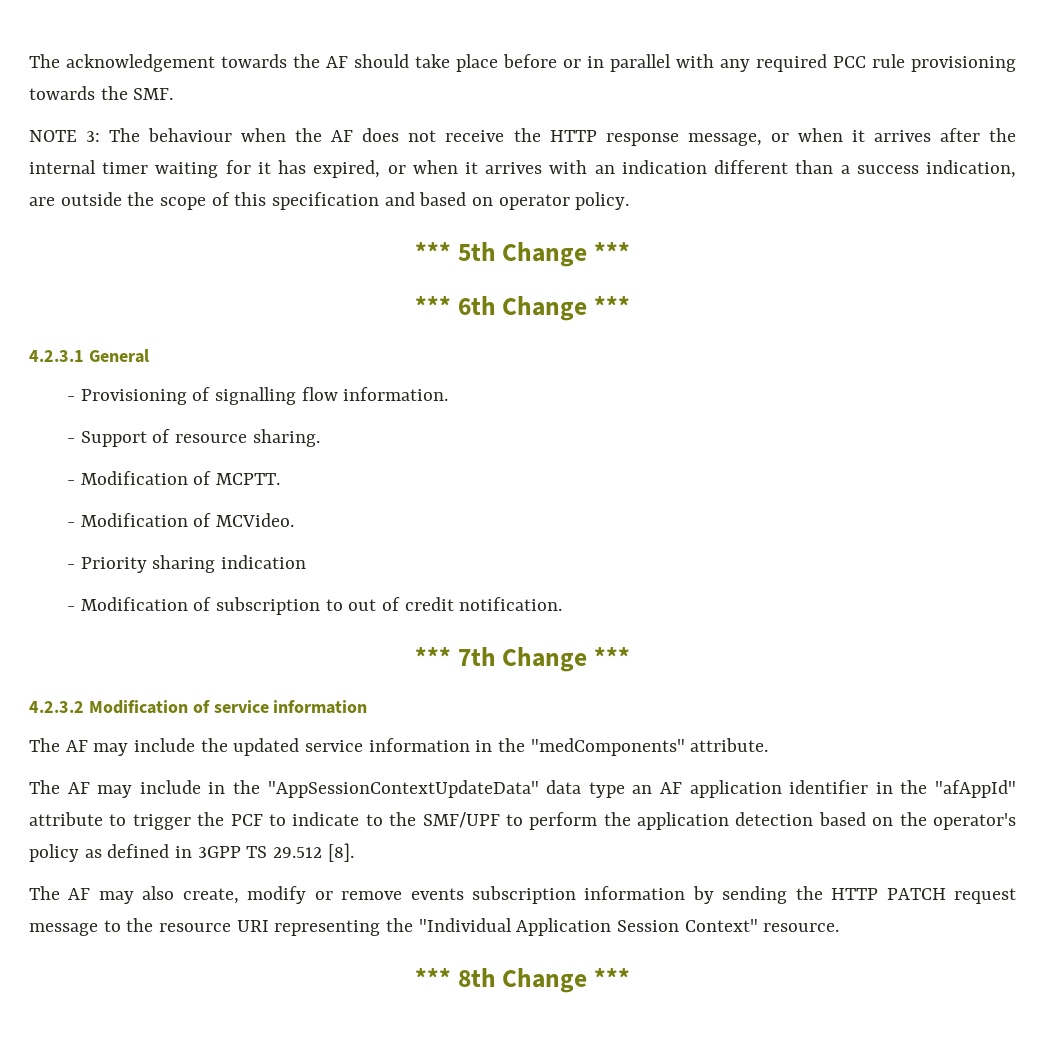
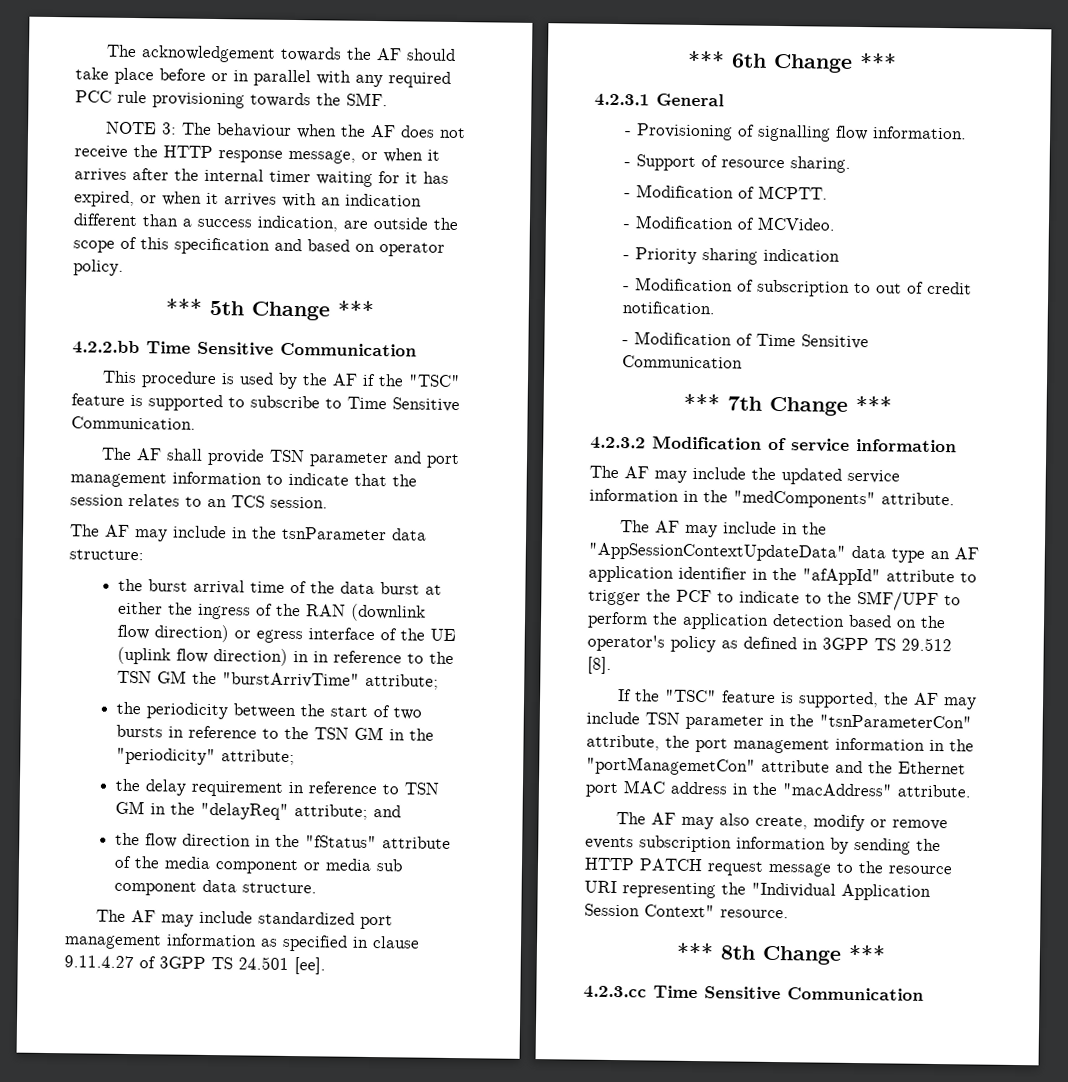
+ 4.2.2.bb Time Sensitive Communication
+ This procedure is used by the AF if the "TSC" feature is supported to subscribe to Time Sensitive Communication.
+ The AF shall provide TSN parameter and port management information to indicate that the session relates to an TCS session.
+ The AF may include in the tsnParameter data structure:
+ the burst arrival time of the data burst at either the ingress of the RAN (downlink flow direction) or egress interface of the UE (uplink flow direction) in in reference to the TSN GM the "burstArrivTime" attribute;
+ the periodicity between the start of two bursts in reference to the TSN GM in the "periodicity" attribute;
+ the delay requirement in reference to TSN GM in the "delayReq" attribute; and
+ the flow direction in the "fStatus" attribute of the media component or media sub component data structure.
+ The AF may include standardized port management information as specified in clause 9.11.4.27 of 3GPP TS 24.501 [ee].
+ - Modification of Time Sensitive Communication
+ If the "TSC" feature is supported, the AF may include TSN parameter in the "tsnParameterCon" attribute, the port management information in the "portManagemetCon" attribute and the Ethernet port MAC address in the "macAddress" attribute.
+ 4.2.3.cc Time Sensitive Communication

